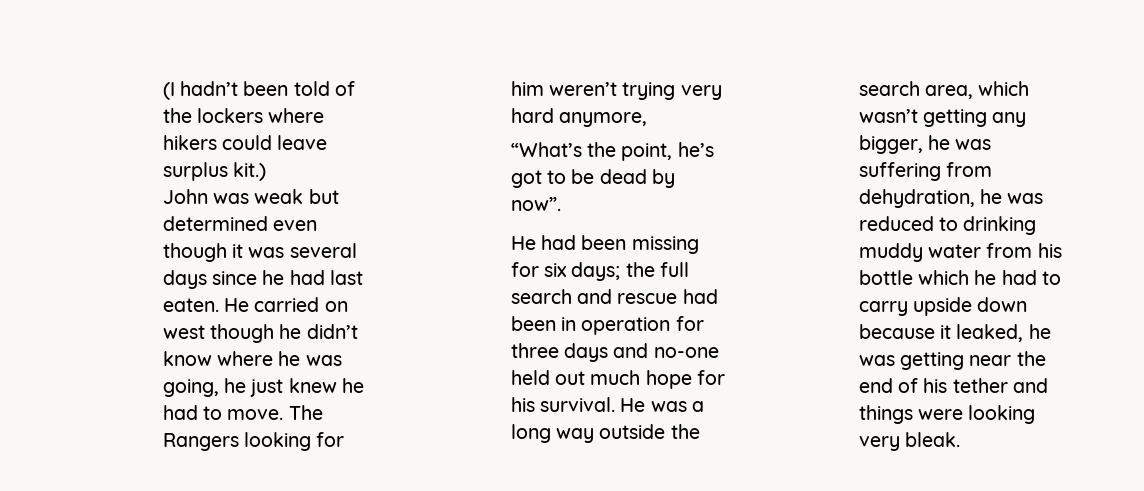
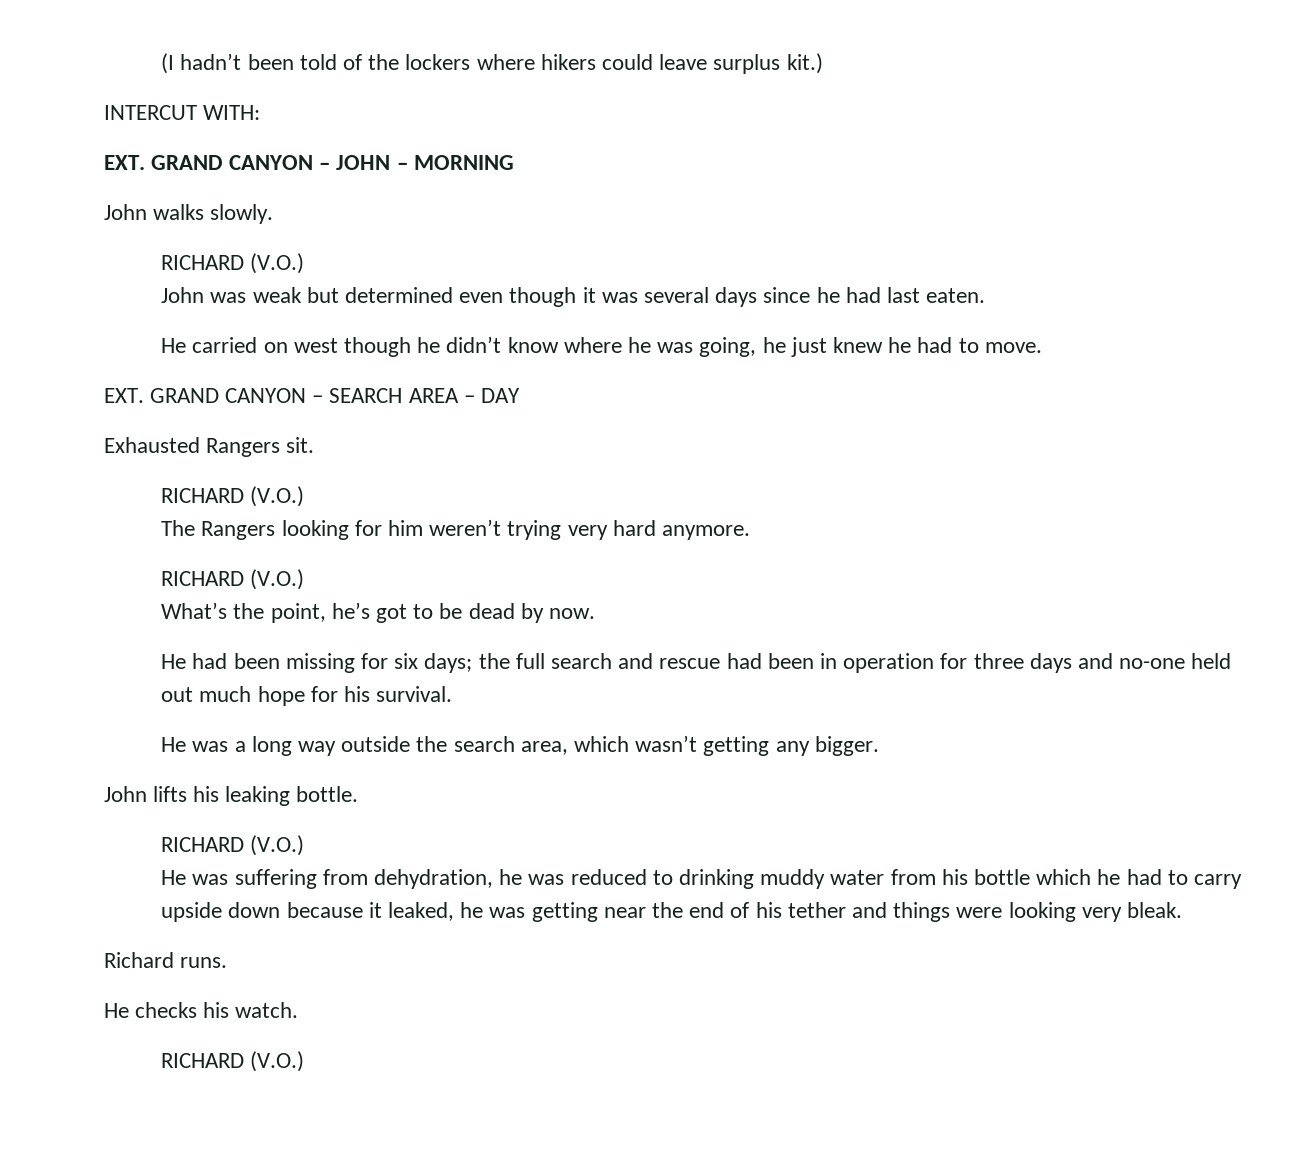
+ INTERCUT WITH:
+ EXT. GRAND CANYON – JOHN – MORNING
+ John walks slowly.
+ RICHARD (V.O.)
- John was weak but determined even though it was several days since he had last eaten. He carried on west though he didn’t know where he was going, he just knew he had to move. The Rangers looking for him weren’t trying very hard anymore,
- “What’s the point, he’s got to be dead by now”.
+ John was weak but determined even though it was several days since he had last eaten.
+ He carried on west though he didn’t know where he was going, he just knew he had to move.
+ EXT. GRAND CANYON – SEARCH AREA – DAY
+ Exhausted Rangers sit.
+ RICHARD (V.O.)
+ The Rangers looking for him weren’t trying very hard anymore.
+ RICHARD (V.O.)
+ What’s the point, he’s got to be dead by now.
- the full search and rescue had been in operation for three days and no-one held out much hope for his survival. He was a long way outside the search area, which wasn’t getting any bigger, he was suffering from dehydration, he was reduced to drinking muddy water from his bottle which he had to carry upside down because it leaked, he was getting near the end of his tether and things were looking very bleak.
+ the full search and rescue had been in operation for three days and no-one held out much hope for his survival.
+ He was a long way outside the search area, which wasn’t getting any bigger.
+ John lifts his leaking bottle.
+ RICHARD (V.O.)
+ He was suffering from dehydration, he was reduced to drinking muddy water from his bottle which he had to carry upside down because it leaked, he was getting near the end of his tether and things were looking very bleak.
+ Richard runs.
+ He checks his watch.
+ RICHARD (V.O.)

